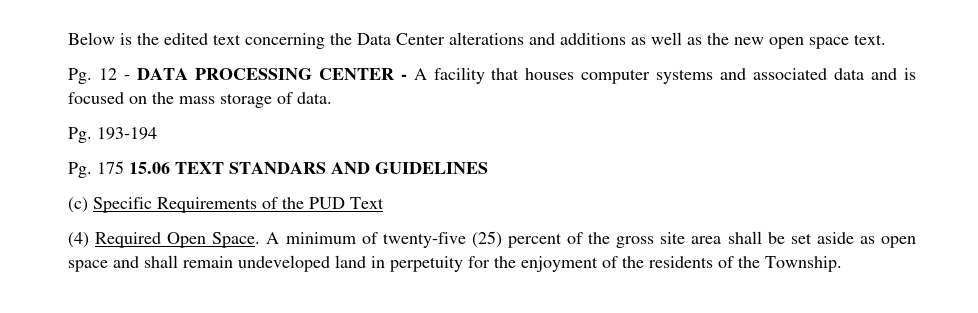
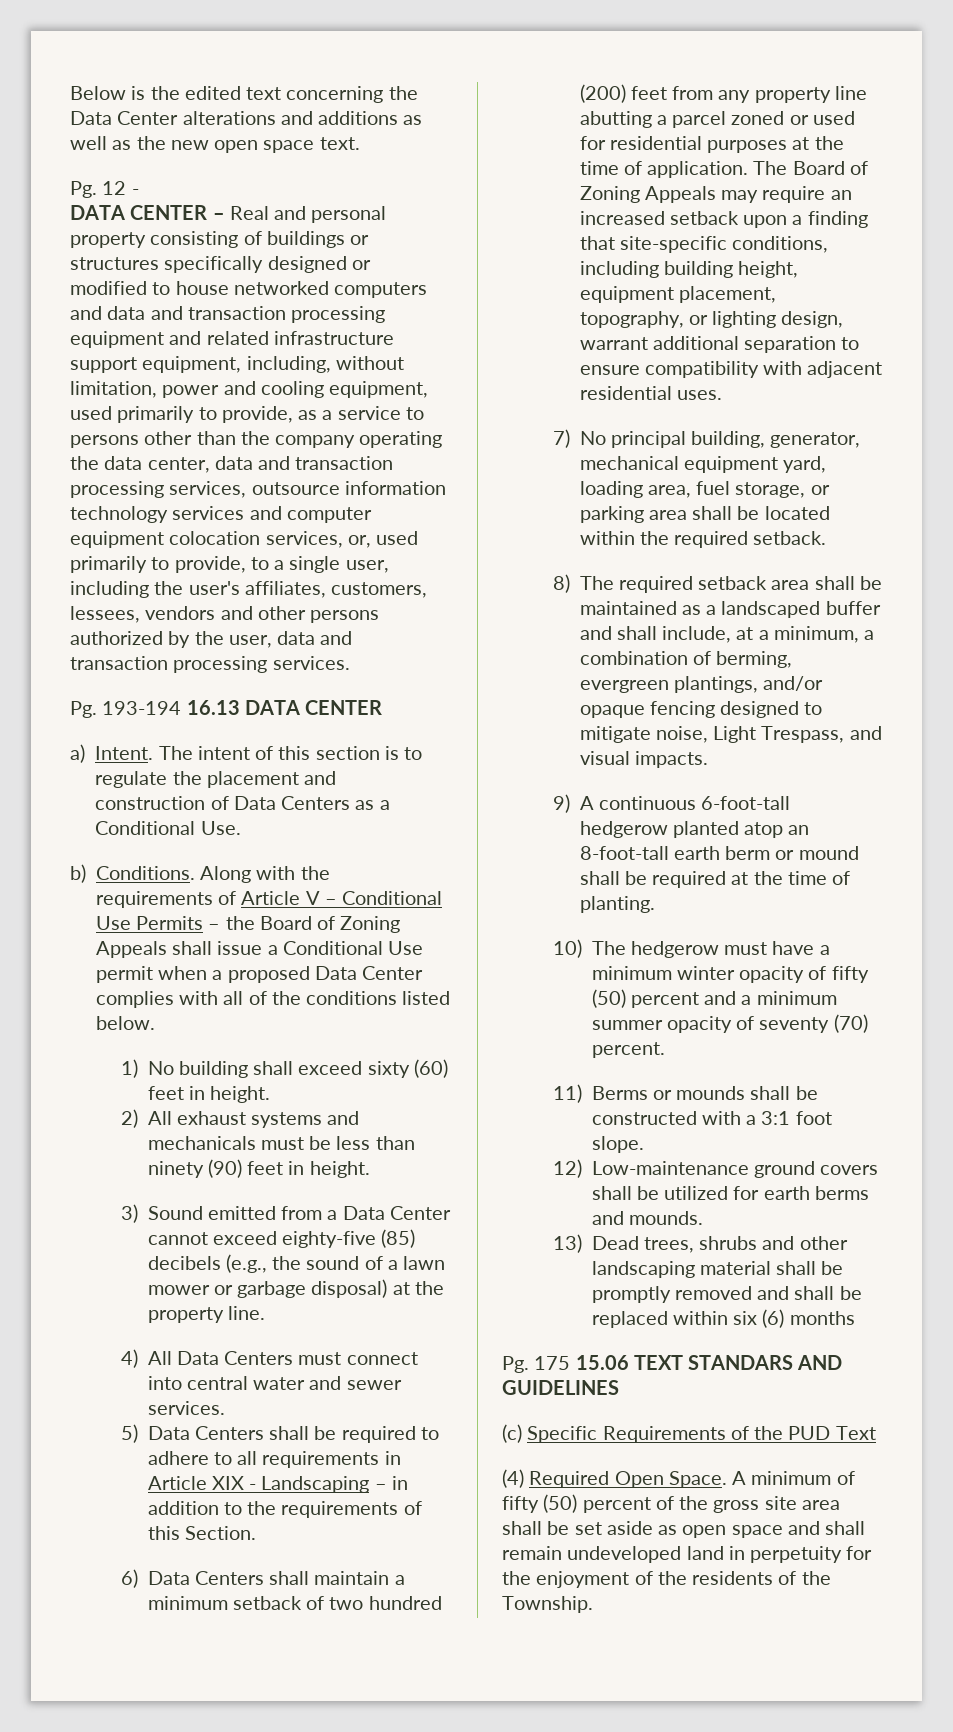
- Pg. 12 - DATA PROCESSING CENTER - A facility that houses computer systems and associated data and is focused on the mass storage of data.
- Pg. 193-194
+ Pg. 12 -
+ DATA CENTER – Real and personal property consisting of buildings or structures specifically designed or modified to house networked computers and data and transaction processing equipment and related infrastructure support equipment, including, without limitation, power and cooling equipment, used primarily to provide, as a service to persons other than the company operating the data center, data and transaction processing services, outsource information technology services and computer equipment colocation services, or, used primarily to provide, to a single user, including the user's affiliates, customers, lessees, vendors and other persons authorized by the user, data and transaction processing services.
+ Pg. 193-194 16.13 DATA CENTER
+ a) Intent. The intent of this section is to regulate the placement and construction of Data Centers as a Conditional Use.
+ b) Conditions. Along with the requirements of Article V – Conditional Use Permits – the Board of Zoning Appeals shall issue a Conditional Use permit when a proposed Data Center complies with all of the conditions listed below.
+ 1) No building shall exceed sixty (60) feet in height.
+ 2) All exhaust systems and mechanicals must be less than ninety (90) feet in height.
+ 3) Sound emitted from a Data Center cannot exceed eighty-five (85) decibels (e.g., the sound of a lawn mower or garbage disposal) at the property line.
+ 4) All Data Centers must connect into central water and sewer services.
+ 5) Data Centers shall be required to adhere to all requirements in Article XIX - Landscaping – in addition to the requirements of this Section.
+ 6) Data Centers shall maintain a minimum setback of two hundred (200) feet from any property line abutting a parcel zoned or used for residential purposes at the time of application. The Board of Zoning Appeals may require an increased setback upon a finding that site-specific conditions, including building height, equipment placement, topography, or lighting design, warrant additional separation to ensure compatibility with adjacent residential uses.
+ 7) No principal building, generator, mechanical equipment yard, loading area, fuel storage, or parking area shall be located within the required setback.
+ 8) The required setback area shall be maintained as a landscaped buffer and shall include, at a minimum, a combination of berming, evergreen plantings, and/or opaque fencing designed to mitigate noise, Light Trespass, and visual impacts.
+ 9) A continuous 6-foot-tall hedgerow planted atop an 8-foot-tall earth berm or mound shall be required at the time of planting.
+ 10) The hedgerow must have a minimum winter opacity of fifty (50) percent and a minimum summer opacity of seventy (70) percent.
+ 11) Berms or mounds shall be constructed with a 3:1 foot slope.
+ 12) Low-maintenance ground covers shall be utilized for earth berms and mounds.
+ 13) Dead trees, shrubs and other landscaping material shall be promptly removed and shall be replaced within six (6) months
- A minimum of twenty-five (25) percent of the gross site area shall be set aside as open space and shall remain undeveloped land in perpetuity for the enjoyment of the residents of the Township.
+ A minimum of fifty (50) percent of the gross site area shall be set aside as open space and shall remain undeveloped land in perpetuity for the enjoyment of the residents of the Township.

